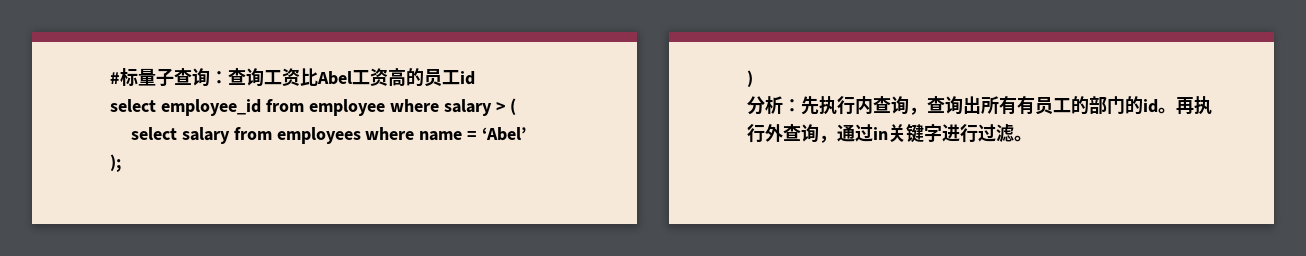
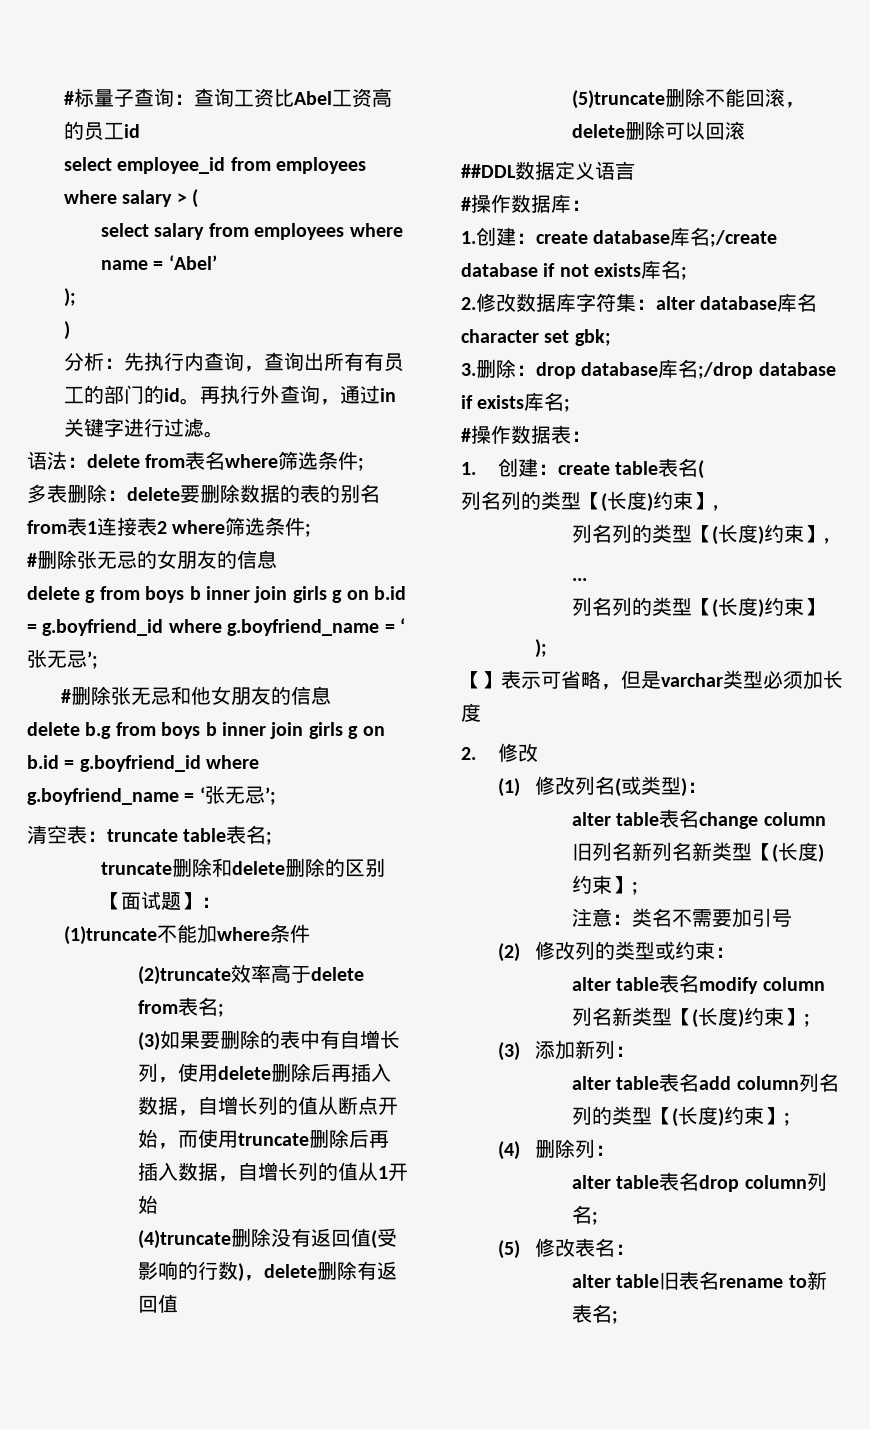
- select employee_id from employee where salary > (
+ select employee_id from employees where salary > (
+ 语法：delete from表名where筛选条件;
+ 多表删除：delete要删除数据的表的别名from表1连接表2 where筛选条件;
+ #删除张无忌的女朋友的信息
+ delete g from boys b inner join girls g on b.id = g.boyfriend_id where g.boyfriend_name = ‘张无忌’;
+ #删除张无忌和他女朋友的信息
+ delete b.g from boys b inner join girls g on b.id = g.boyfriend_id where g.boyfriend_name = ‘张无忌’;
+ 清空表：truncate table表名;
+ truncate删除和delete删除的区别【面试题】：
+ (1)truncate不能加where条件
+ (2)truncate效率高于delete from表名;
+ (3)如果要删除的表中有自增长列，使用delete删除后再插入数据，自增长列的值从断点开始，而使用truncate删除后再插入数据，自增长列的值从1开始
+ (4)truncate删除没有返回值(受影响的行数)，delete删除有返回值
+ (5)truncate删除不能回滚，delete删除可以回滚
+ ##DDL数据定义语言
+ #操作数据库：
+ 1.创建：create database库名;/create database if not exists库名;
+ 2.修改数据库字符集：alter database库名character set gbk;
+ 3.删除：drop database库名;/drop database if exists库名;
+ #操作数据表：
+ 1.创建：create table表名(
+ 列名列的类型【(长度)约束】,
+ 列名列的类型【(长度)约束】,
+ ...
+ 列名列的类型【(长度)约束】
+ );
+ 【】表示可省略，但是varchar类型必须加长度
+ 2.修改
+ (1)修改列名(或类型)：
+ alter table表名change column旧列名新列名新类型【(长度)约束】;
+ 注意：类名不需要加引号
+ (2)修改列的类型或约束：
+ alter table表名modify column列名新类型【(长度)约束】;
+ (3)添加新列：
+ alter table表名add column列名列的类型【(长度)约束】;
+ (4)删除列：
+ alter table表名drop column列名;
+ (5)修改表名：
+ alter table旧表名rename to新表名;

